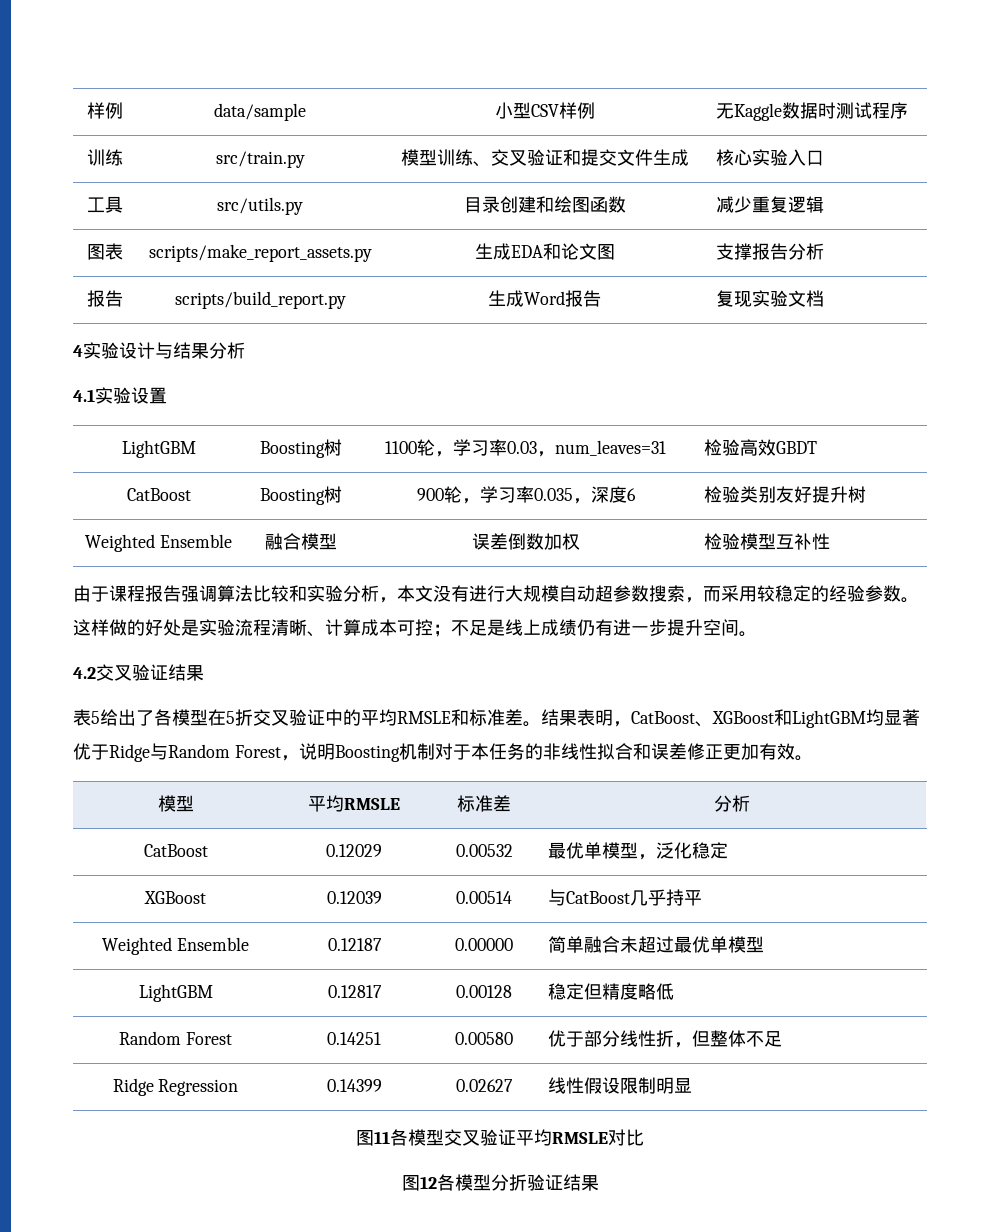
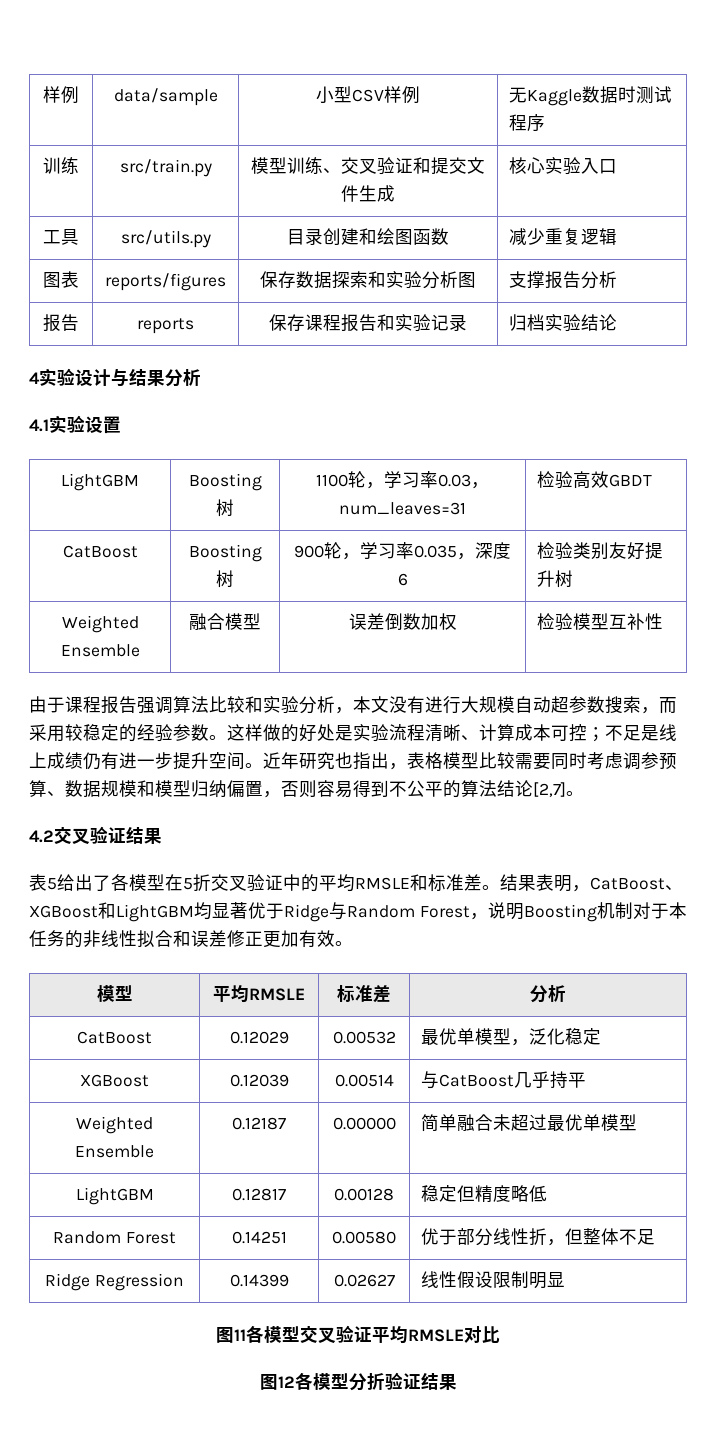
- 图表 | scripts/make_report_assets.py | 生成EDA和论文图 | 支撑报告分析
+ 图表 | reports/figures | 保存数据探索和实验分析图 | 支撑报告分析
- 报告 | scripts/build_report.py | 生成Word报告 | 复现实验文档
+ 报告 | reports | 保存课程报告和实验记录 | 归档实验结论
+ 近年研究也指出，表格模型比较需要同时考虑调参预算、数据规模和模型归纳偏置，否则容易得到不公平的算法结论[2,7]。

